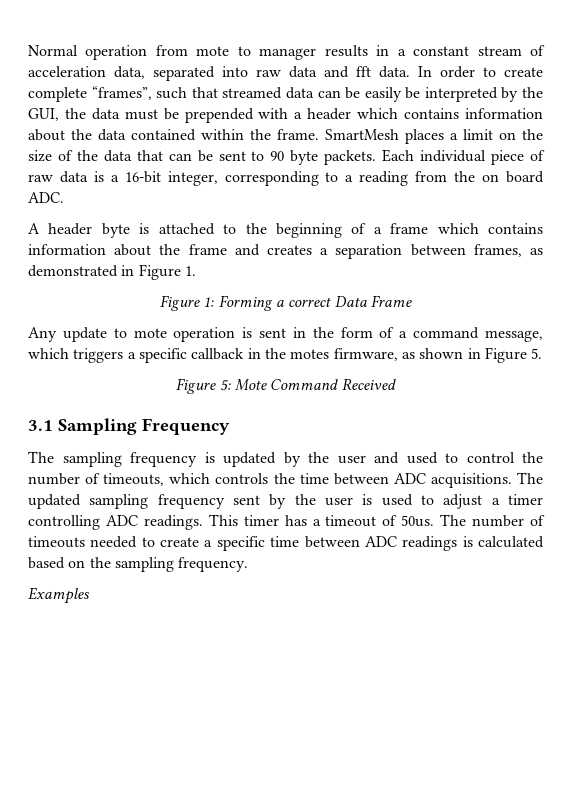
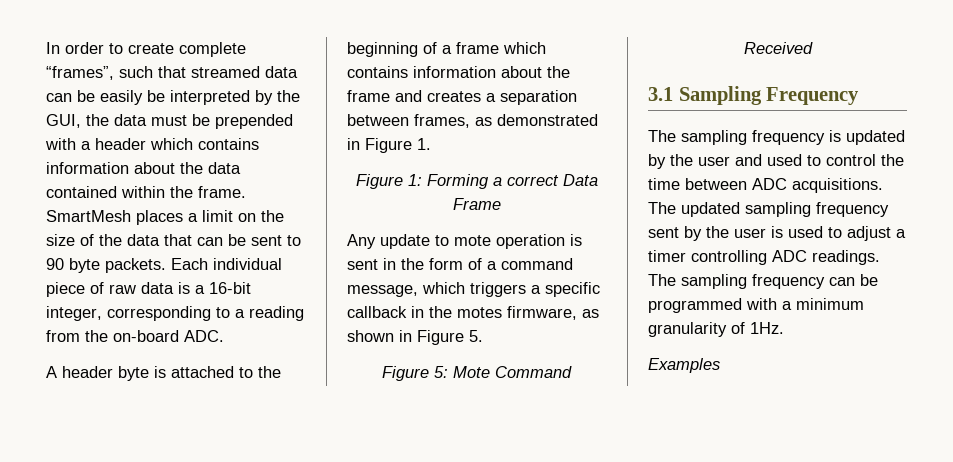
- Normal operation from mote to manager results in a constant stream of acceleration data, separated into raw data and fft data.
- Each individual piece of raw data is a 16-bit integer, corresponding to a reading from the on board ADC.
+ Each individual piece of raw data is a 16-bit integer, corresponding to a reading from the on-board ADC.
- The sampling frequency is updated by the user and used to control the number of timeouts, which controls the time between ADC acquisitions.
+ The sampling frequency is updated by the user and used to control the time between ADC acquisitions.
- This timer has a timeout of 50us. The number of timeouts needed to create a specific time between ADC readings is calculated based on the sampling frequency.
+ The sampling frequency can be programmed with a minimum granularity of 1Hz.

